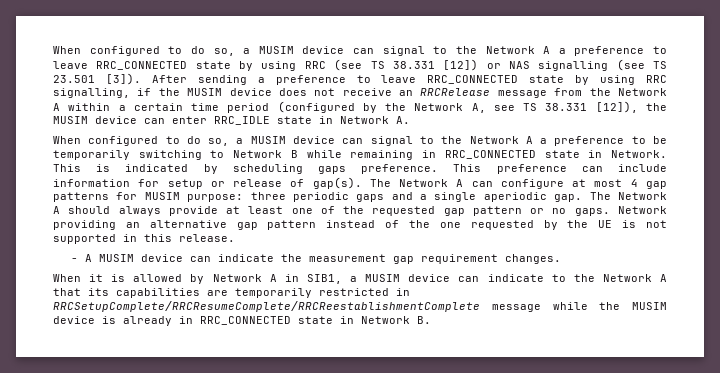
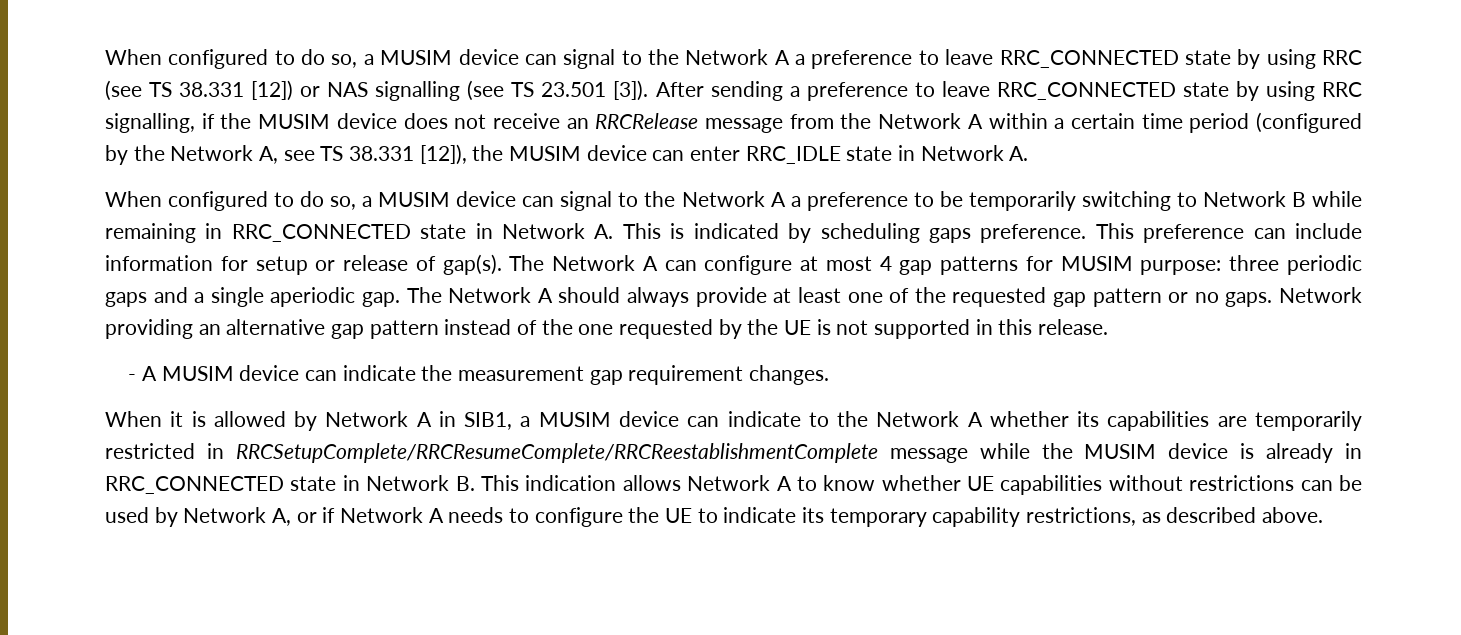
- When configured to do so, a MUSIM device can signal to the Network A a preference to be temporarily switching to Network B while remaining in RRC_CONNECTED state in Network. This is indicated by scheduling gaps preference.
+ When configured to do so, a MUSIM device can signal to the Network A a preference to be temporarily switching to Network B while remaining in RRC_CONNECTED state in Network A. This is indicated by scheduling gaps preference.
- When it is allowed by Network A in SIB1, a MUSIM device can indicate to the Network A that its capabilities are temporarily restricted in RRCSetupComplete/RRCResumeComplete/RRCReestablishmentComplete message while the MUSIM device is already in RRC_CONNECTED state in Network B.
+ When it is allowed by Network A in SIB1, a MUSIM device can indicate to the Network A whether its capabilities are temporarily restricted in RRCSetupComplete/RRCResumeComplete/RRCReestablishmentComplete message while the MUSIM device is already in RRC_CONNECTED state in Network B. This indication allows Network A to know whether UE capabilities without restrictions can be used by Network A, or if Network A needs to configure the UE to indicate its temporary capability restrictions, as described above.

